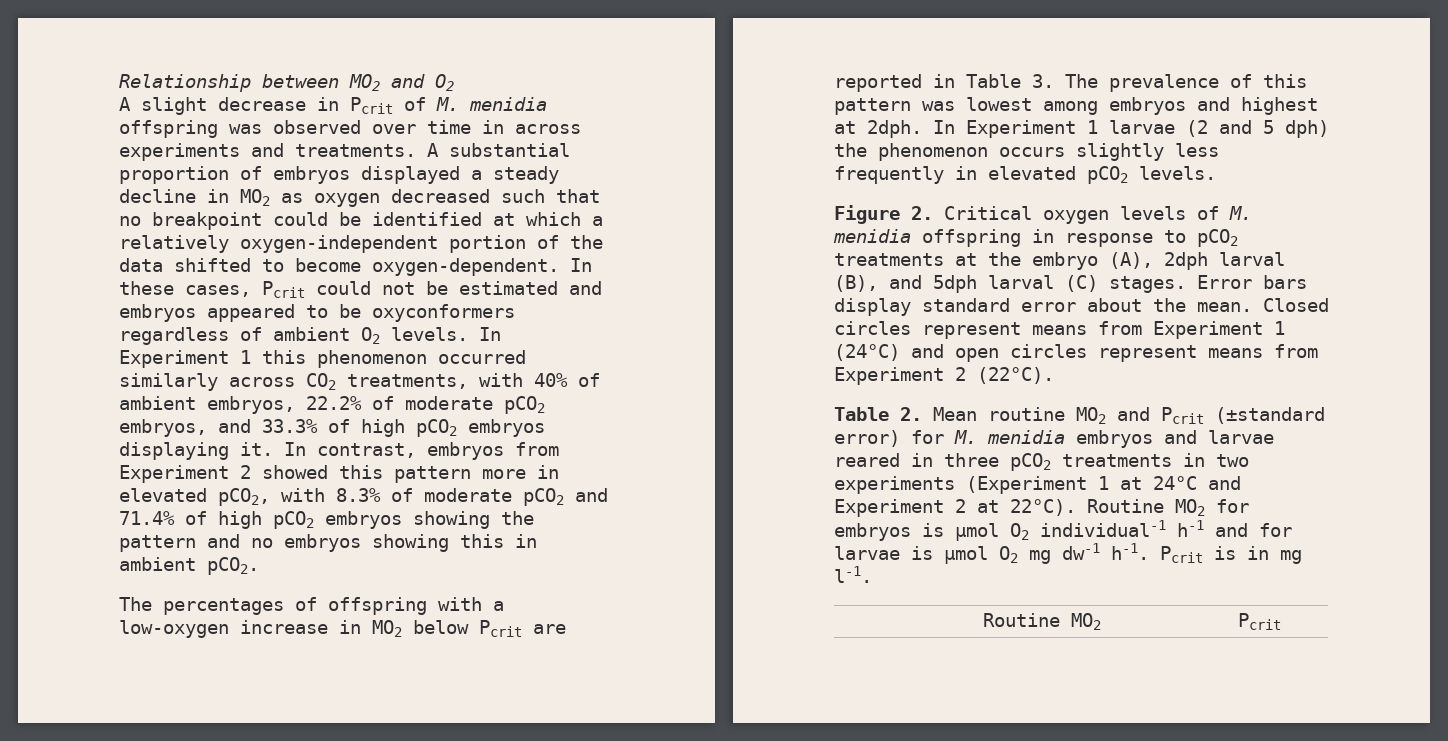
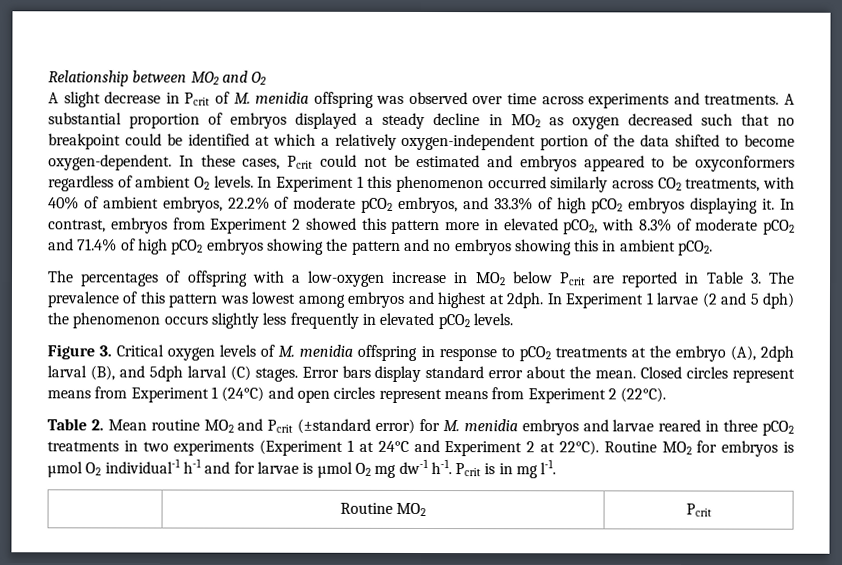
- A slight decrease in Pcrit of M. menidia offspring was observed over time in across experiments and treatments.
+ A slight decrease in Pcrit of M. menidia offspring was observed over time across experiments and treatments.
- Figure 2. Critical oxygen levels of M. menidia offspring in response to pCO2 treatments at the embryo (A), 2dph larval (B), and 5dph larval (C) stages.
+ Figure 3. Critical oxygen levels of M. menidia offspring in response to pCO2 treatments at the embryo (A), 2dph larval (B), and 5dph larval (C) stages.

